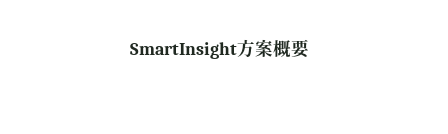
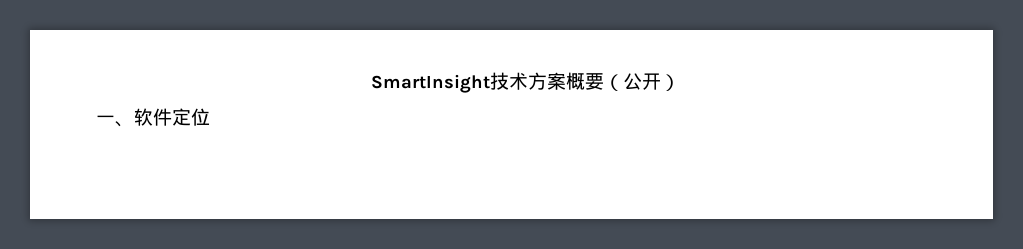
- SmartInsight方案概要
+ SmartInsight技术方案概要（公开）
+ 一、软件定位

